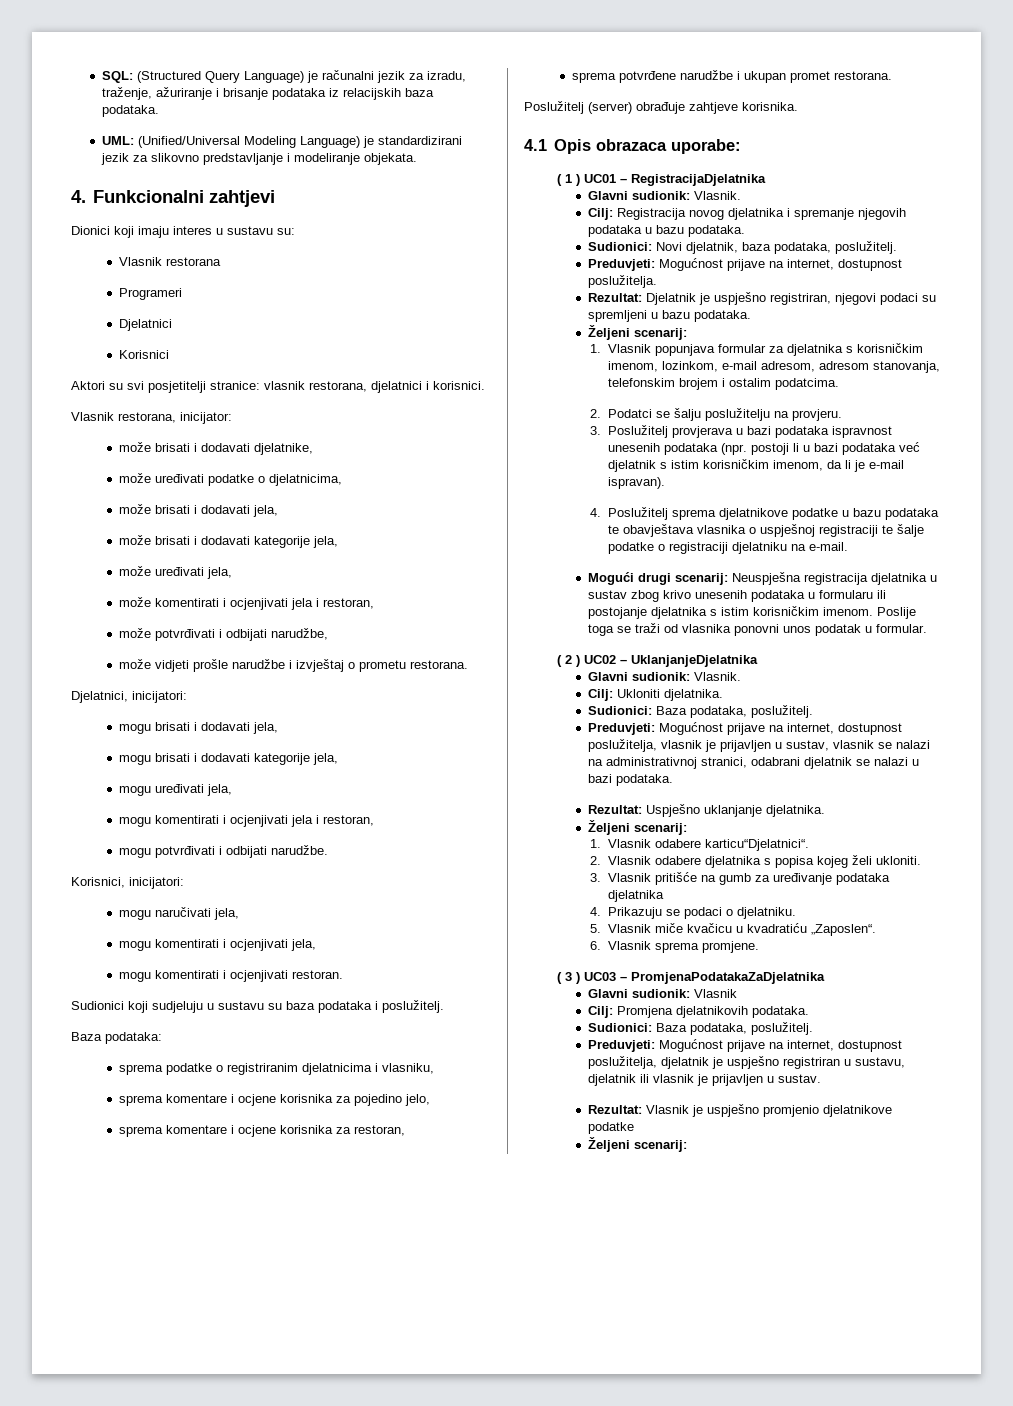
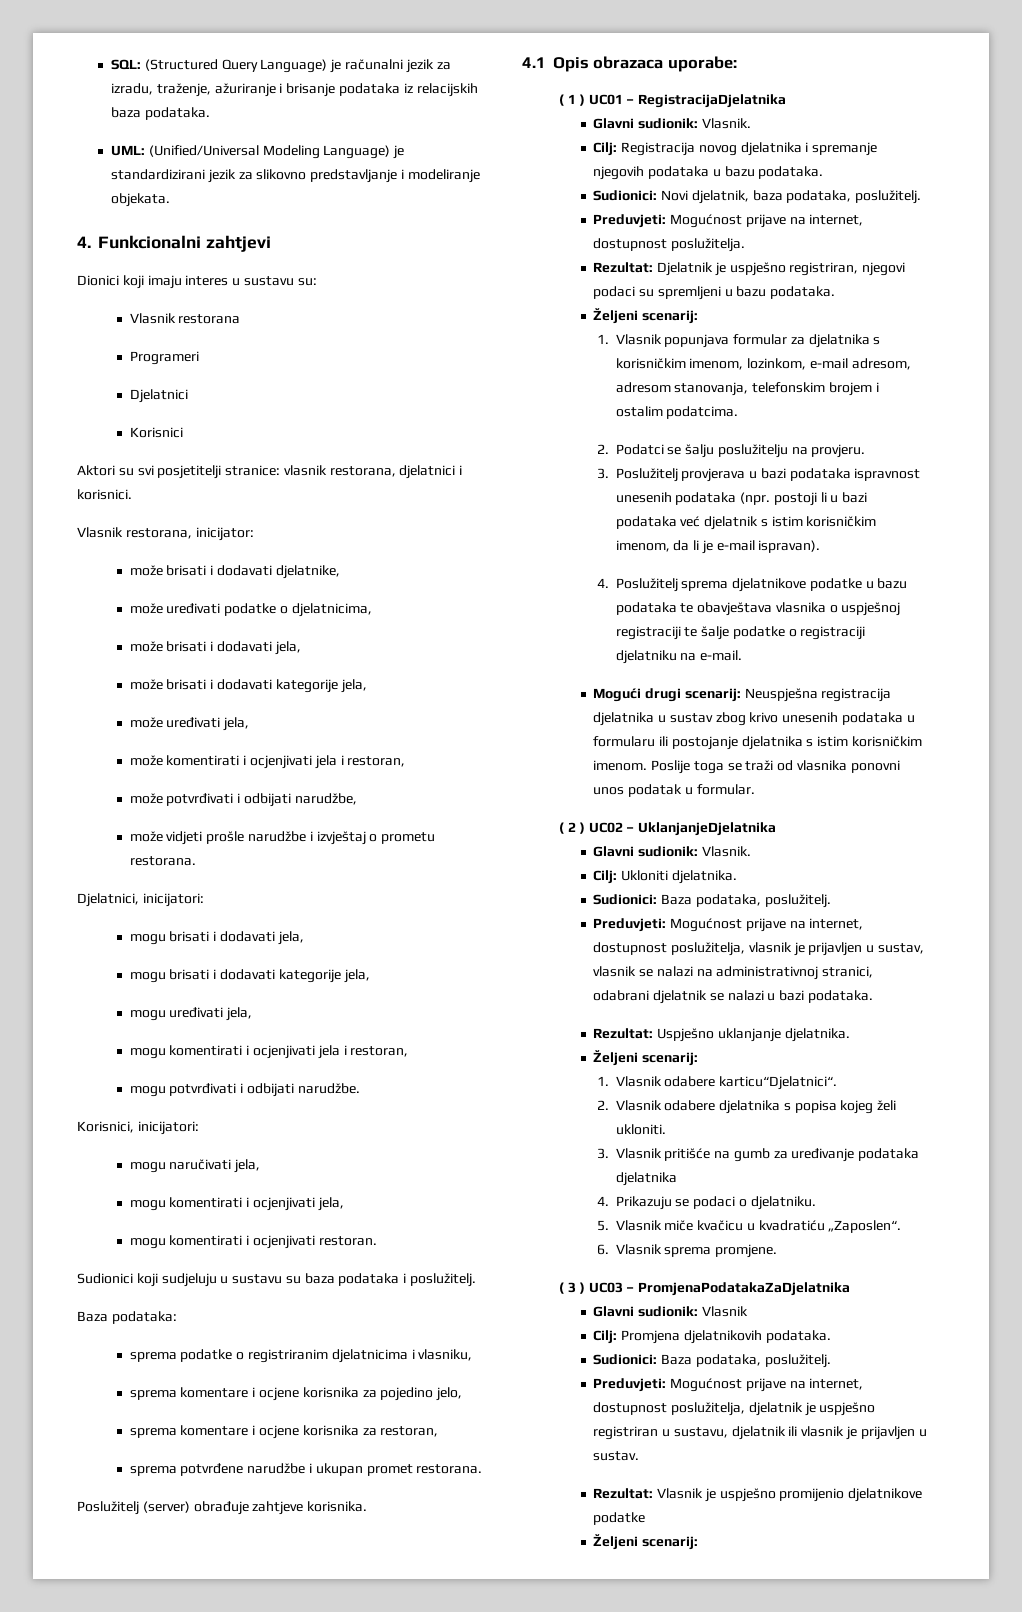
- Rezultat: Vlasnik je uspješno promjenio djelatnikove podatke
+ Rezultat: Vlasnik je uspješno promijenio djelatnikove podatke

